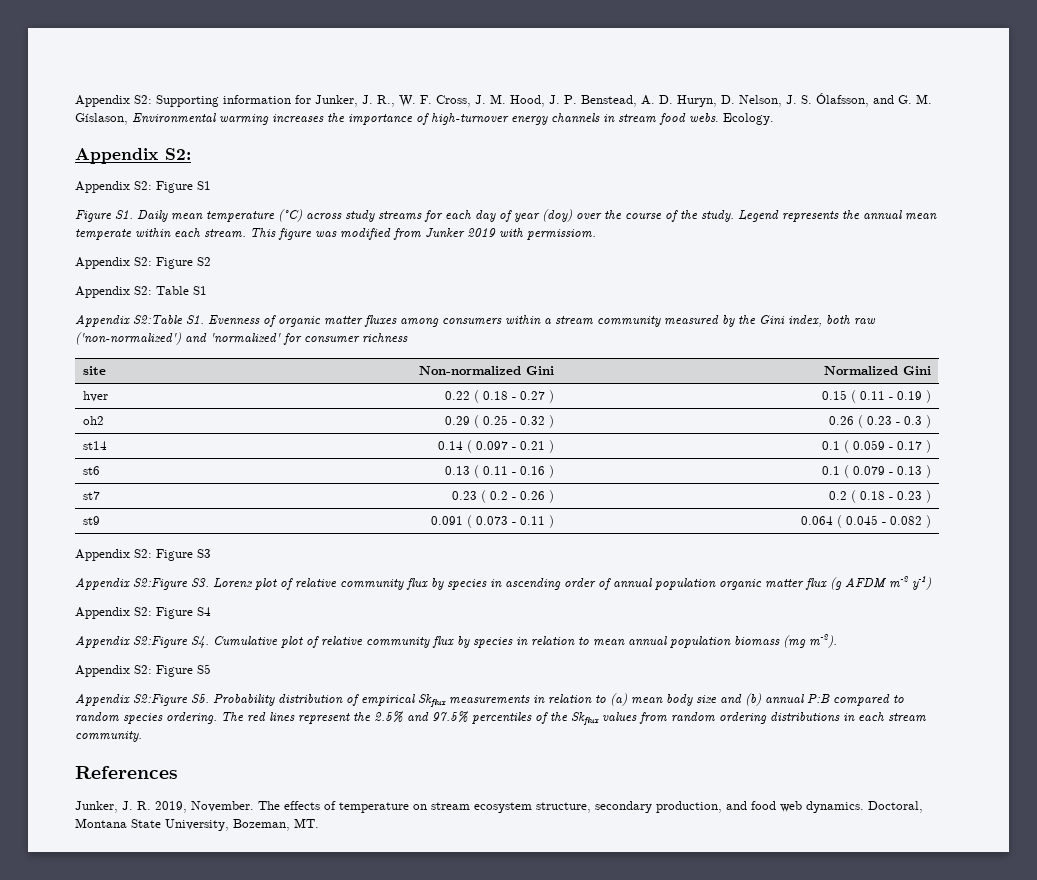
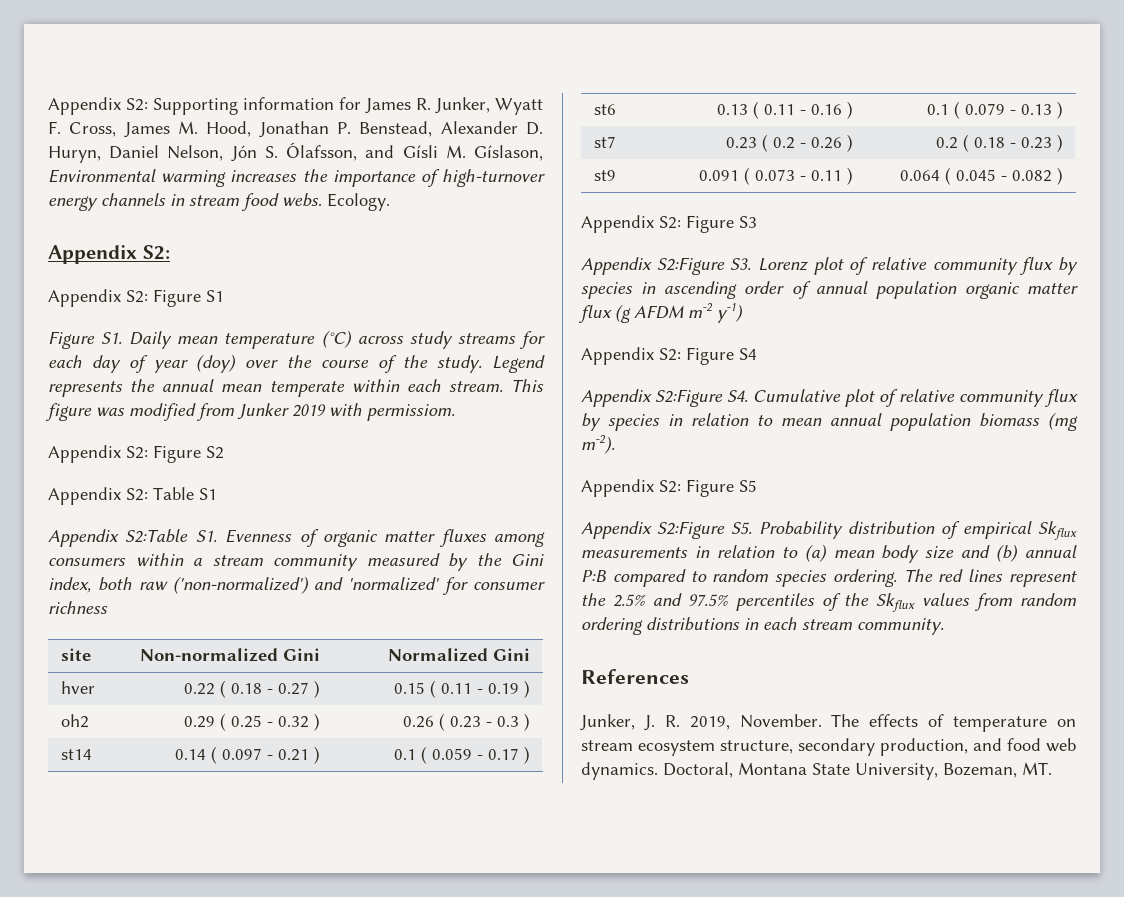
- Appendix S2: Supporting information for Junker, J. R., W. F. Cross, J. M. Hood, J. P. Benstead, A. D. Huryn, D. Nelson, J. S. Ólafsson, and G. M. Gíslason, Environmental warming increases the importance of high-turnover energy channels in stream food webs.
+ Appendix S2: Supporting information for James R. Junker, Wyatt F. Cross, James M. Hood, Jonathan P. Benstead, Alexander D. Huryn, Daniel Nelson, Jón S. Ólafsson, and Gísli M. Gíslason, Environmental warming increases the importance of high-turnover energy channels in stream food webs.

